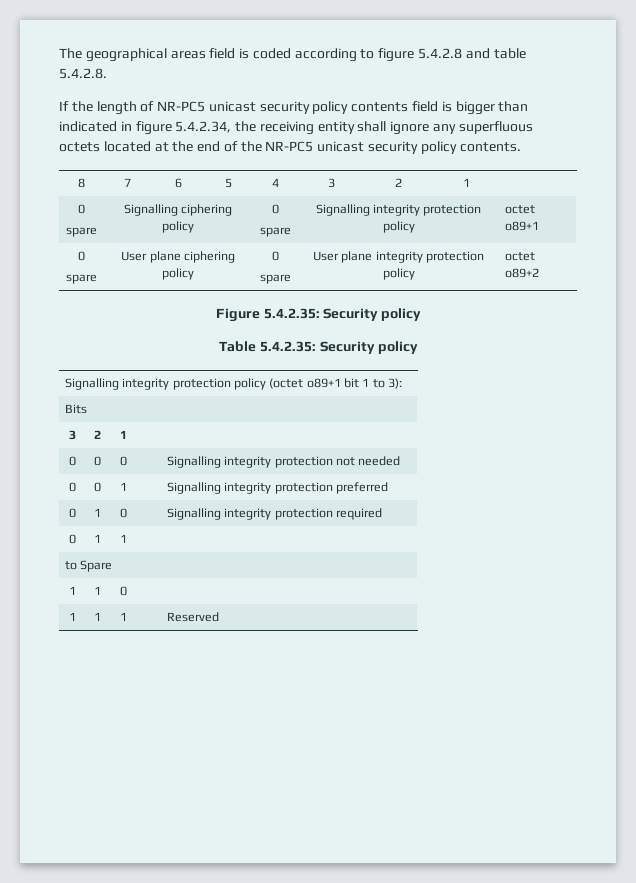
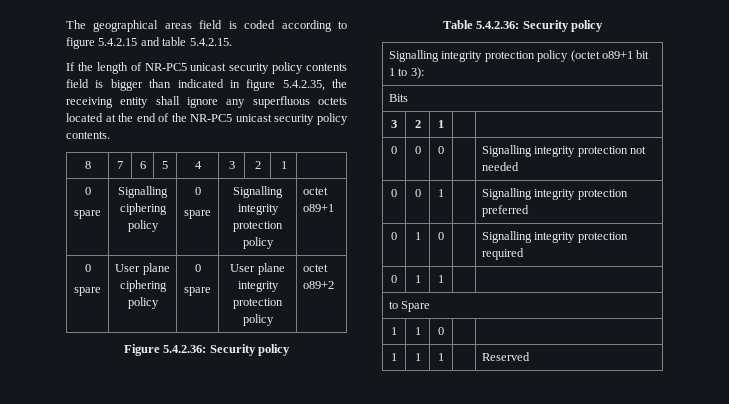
- The geographical areas field is coded according to figure 5.4.2.8 and table 5.4.2.8.
+ The geographical areas field is coded according to figure 5.4.2.15 and table 5.4.2.15.
- If the length of NR-PC5 unicast security policy contents field is bigger than indicated in figure 5.4.2.34, the receiving entity shall ignore any superfluous octets located at the end of the NR-PC5 unicast security policy contents.
+ If the length of NR-PC5 unicast security policy contents field is bigger than indicated in figure 5.4.2.35, the receiving entity shall ignore any superfluous octets located at the end of the NR-PC5 unicast security policy contents.
- Figure 5.4.2.35: Security policy
+ Figure 5.4.2.36: Security policy
- Table 5.4.2.35: Security policy
+ Table 5.4.2.36: Security policy

